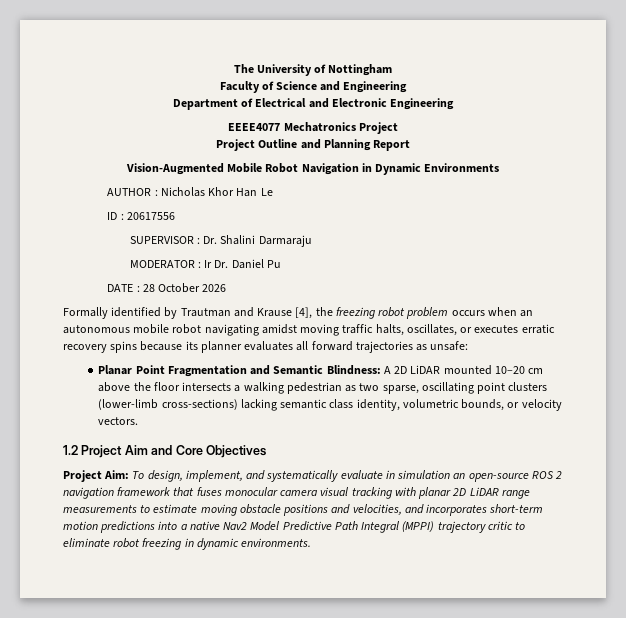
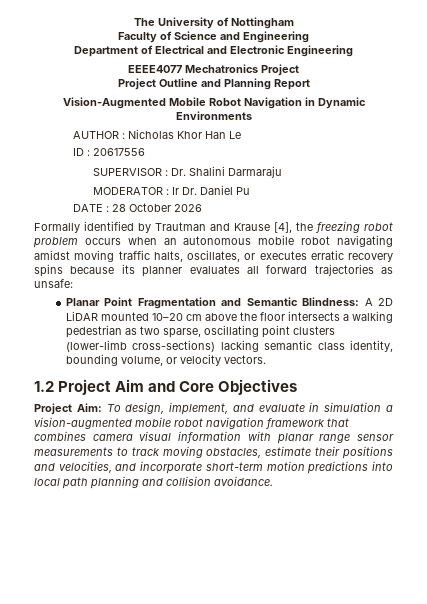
- Planar Point Fragmentation and Semantic Blindness: A 2D LiDAR mounted 10–20 cm above the floor intersects a walking pedestrian as two sparse, oscillating point clusters (lower-limb cross-sections) lacking semantic class identity, volumetric bounds, or velocity vectors.
+ Planar Point Fragmentation and Semantic Blindness: A 2D LiDAR mounted 10–20 cm above the floor intersects a walking pedestrian as two sparse, oscillating point clusters (lower-limb cross-sections) lacking semantic class identity, bounding volume, or velocity vectors.
- Project Aim: To design, implement, and systematically evaluate in simulation an open-source ROS 2 navigation framework that fuses monocular camera visual tracking with planar 2D LiDAR range measurements to estimate moving obstacle positions and velocities, and incorporates short-term motion predictions into a native Nav2 Model Predictive Path Integral (MPPI) trajectory critic to eliminate robot freezing in dynamic environments.
+ Project Aim: To design, implement, and evaluate in simulation a vision-augmented mobile robot navigation framework that combines camera visual information with planar range sensor measurements to track moving obstacles, estimate their positions and velocities, and incorporate short-term motion predictions into local path planning and collision avoidance.

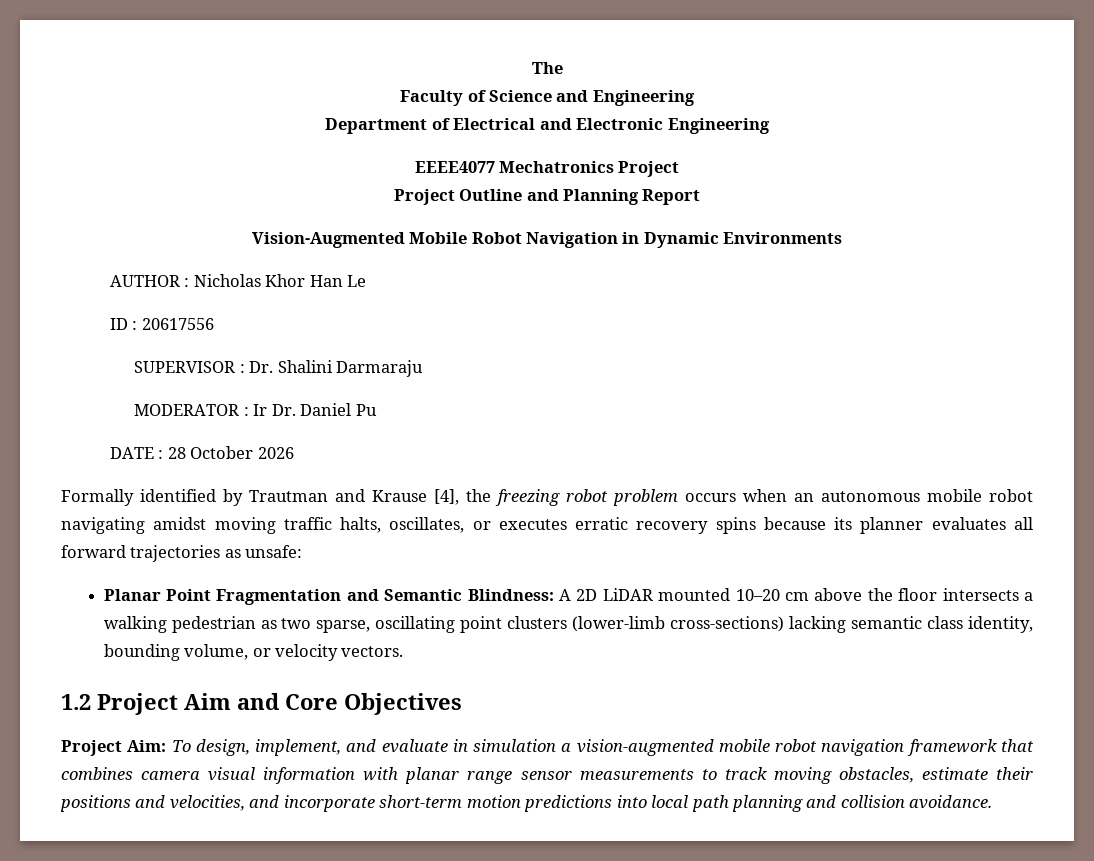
- The University of Nottingham
+ The

